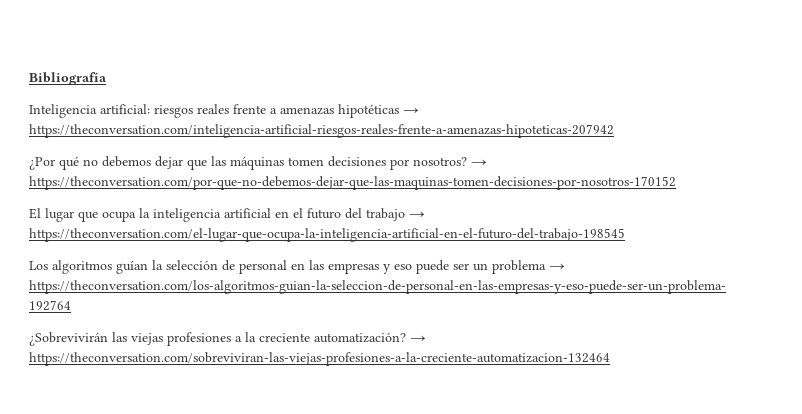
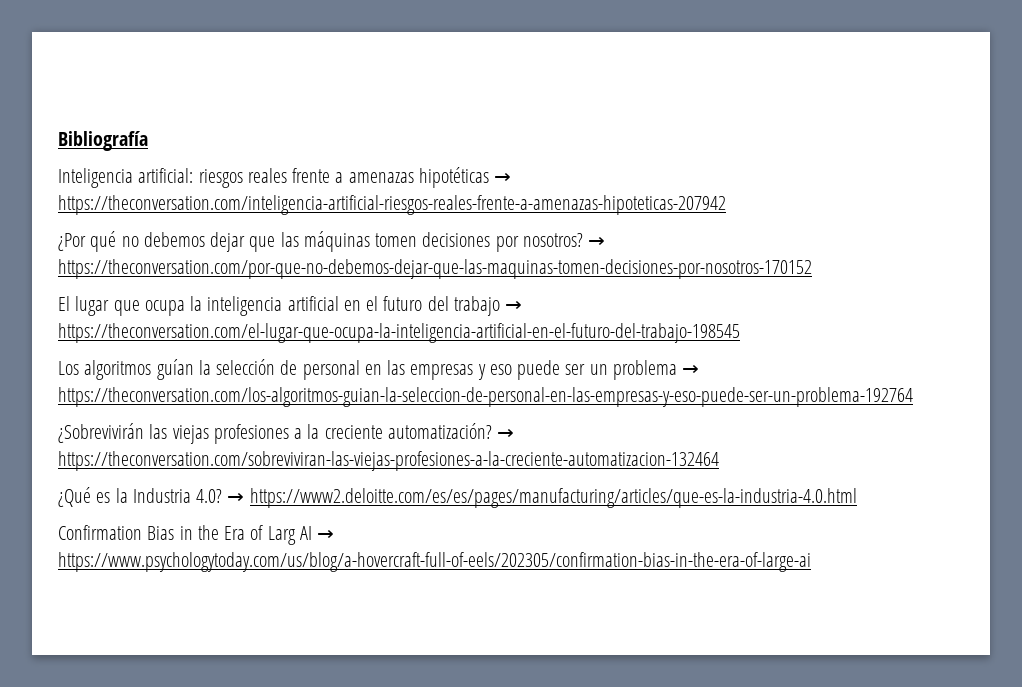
+ ¿Qué es la Industria 4.0? → https://www2.deloitte.com/es/es/pages/manufacturing/articles/que-es-la-industria-4.0.html
+ Confirmation Bias in the Era of Larg AI → https://www.psychologytoday.com/us/blog/a-hovercraft-full-of-eels/202305/confirmation-bias-in-the-era-of-large-ai

